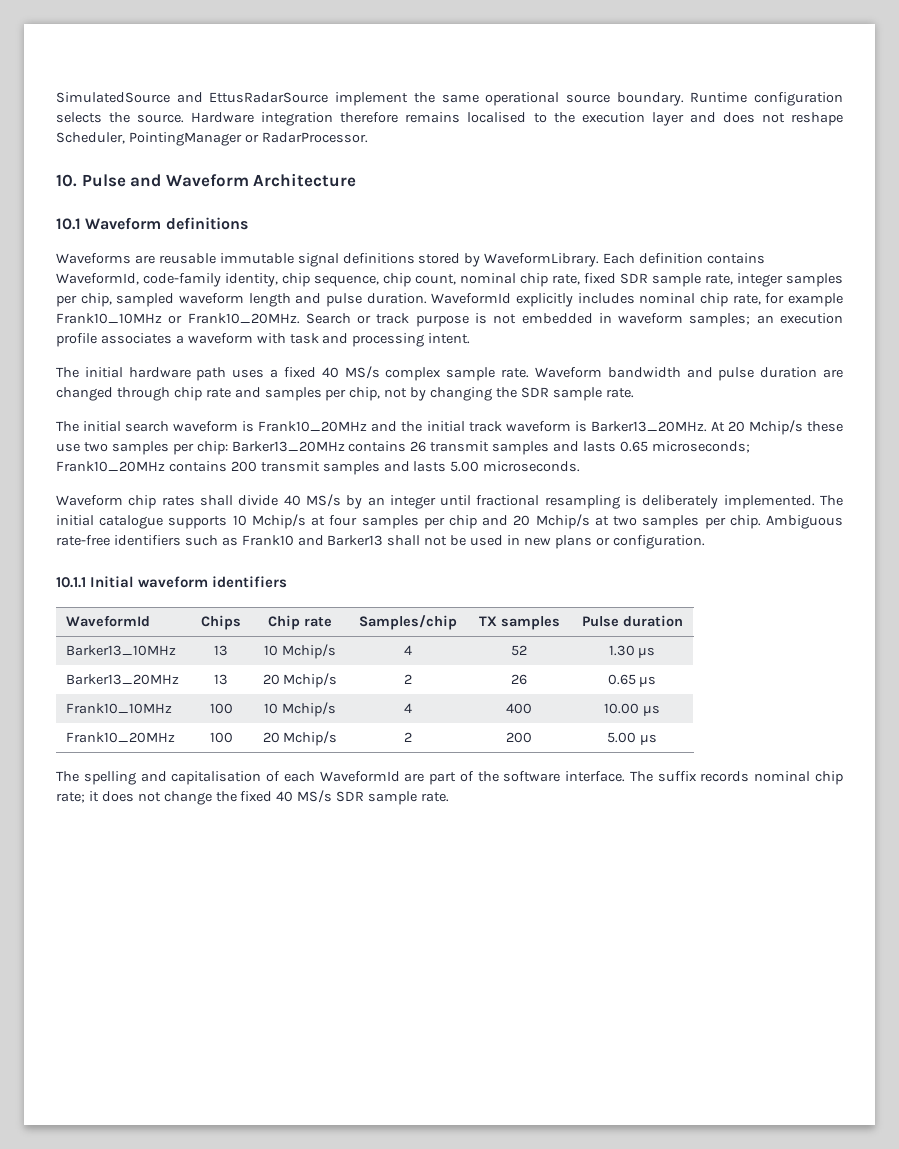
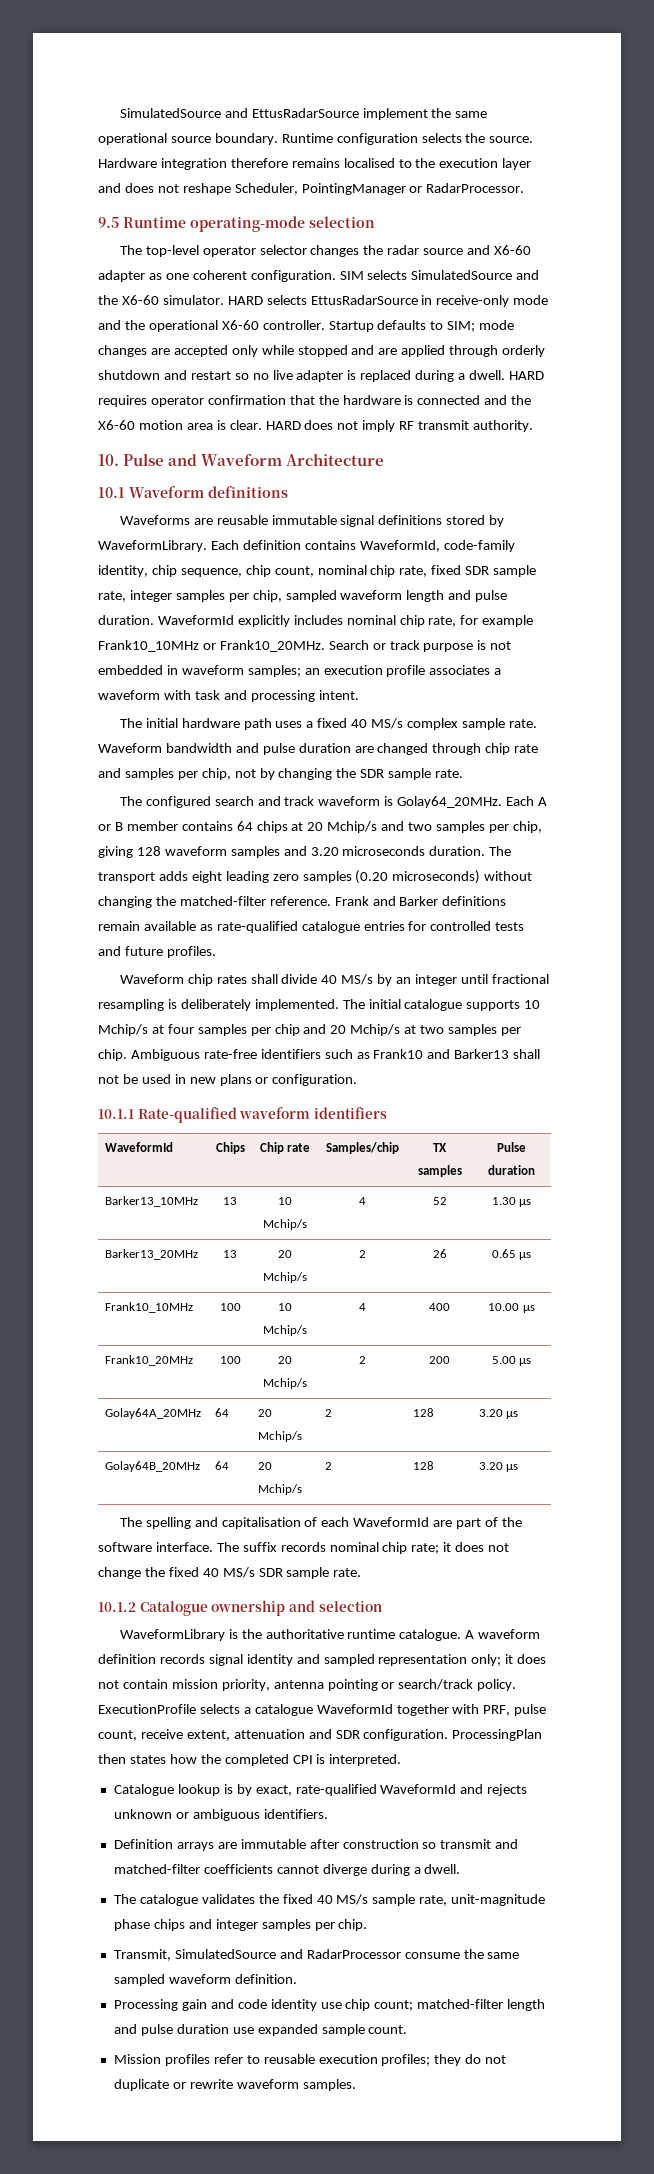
+ 9.5 Runtime operating-mode selection
+ The top-level operator selector changes the radar source and X6-60 adapter as one coherent configuration. SIM selects SimulatedSource and the X6-60 simulator. HARD selects EttusRadarSource in receive-only mode and the operational X6-60 controller. Startup defaults to SIM; mode changes are accepted only while stopped and are applied through orderly shutdown and restart so no live adapter is replaced during a dwell. HARD requires operator confirmation that the hardware is connected and the X6-60 motion area is clear. HARD does not imply RF transmit authority.
- The initial search waveform is Frank10_20MHz and the initial track waveform is Barker13_20MHz. At 20 Mchip/s these use two samples per chip: Barker13_20MHz contains 26 transmit samples and lasts 0.65 microseconds; Frank10_20MHz contains 200 transmit samples and lasts 5.00 microseconds.
+ The configured search and track waveform is Golay64_20MHz. Each A or B member contains 64 chips at 20 Mchip/s and two samples per chip, giving 128 waveform samples and 3.20 microseconds duration. The transport adds eight leading zero samples (0.20 microseconds) without changing the matched-filter reference. Frank and Barker definitions remain available as rate-qualified catalogue entries for controlled tests and future profiles.
- 10.1.1 Initial waveform identifiers
+ 10.1.1 Rate-qualified waveform identifiers
+ Golay64A_20MHz | 64 | 20 Mchip/s | 2 | 128 | 3.20 µs
+ Golay64B_20MHz | 64 | 20 Mchip/s | 2 | 128 | 3.20 µs
+ 10.1.2 Catalogue ownership and selection
+ WaveformLibrary is the authoritative runtime catalogue. A waveform definition records signal identity and sampled representation only; it does not contain mission priority, antenna pointing or search/track policy. ExecutionProfile selects a catalogue WaveformId together with PRF, pulse count, receive extent, attenuation and SDR configuration. ProcessingPlan then states how the completed CPI is interpreted.
+ Catalogue lookup is by exact, rate-qualified WaveformId and rejects unknown or ambiguous identifiers.
+ Definition arrays are immutable after construction so transmit and matched-filter coefficients cannot diverge during a dwell.
+ The catalogue validates the fixed 40 MS/s sample rate, unit-magnitude phase chips and integer samples per chip.
+ Transmit, SimulatedSource and RadarProcessor consume the same sampled waveform definition.
+ Processing gain and code identity use chip count; matched-filter length and pulse duration use expanded sample count.
+ Mission profiles refer to reusable execution profiles; they do not duplicate or rewrite waveform samples.

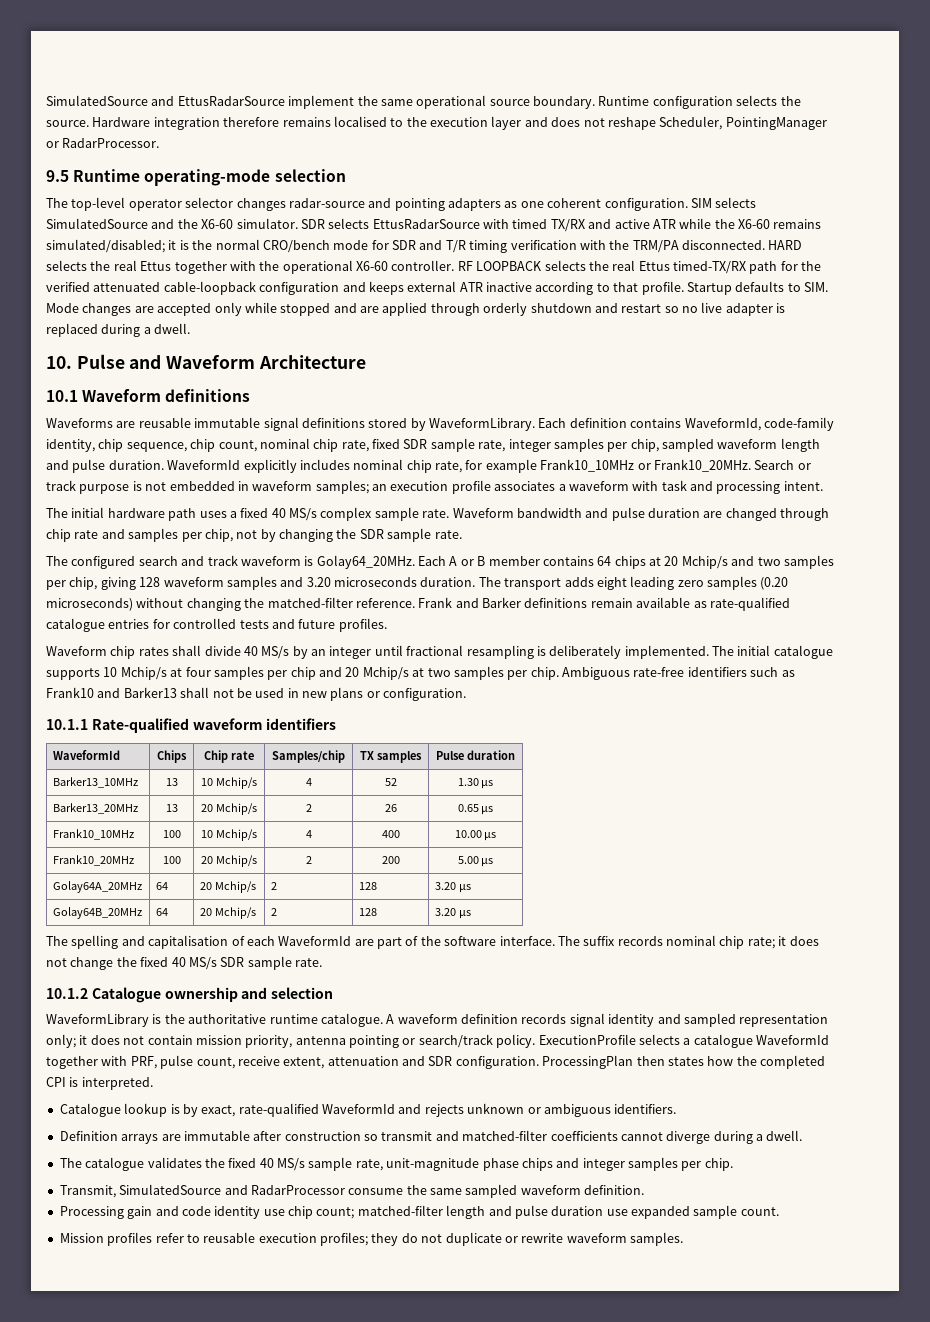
- The top-level operator selector changes the radar source and X6-60 adapter as one coherent configuration.
+ The top-level operator selector changes radar-source and pointing adapters as one coherent configuration.
- HARD selects EttusRadarSource in receive-only mode and the operational X6-60 controller.
+ SDR selects EttusRadarSource with timed TX/RX and active ATR while the X6-60 remains simulated/disabled; it is the normal CRO/bench mode for SDR and T/R timing verification with the TRM/PA disconnected. HARD selects the real Ettus together with the operational X6-60 controller. RF LOOPBACK selects the real Ettus timed-TX/RX path for the verified attenuated cable-loopback configuration and keeps external ATR inactive according to that profile.
- Startup defaults to SIM; mode changes are accepted only while stopped and are applied through orderly shutdown and restart so no live adapter is replaced during a dwell. HARD requires operator confirmation that the hardware is connected and the X6-60 motion area is clear. HARD does not imply RF transmit authority.
+ Startup defaults to SIM. Mode changes are accepted only while stopped and are applied through orderly shutdown and restart so no live adapter is replaced during a dwell.

